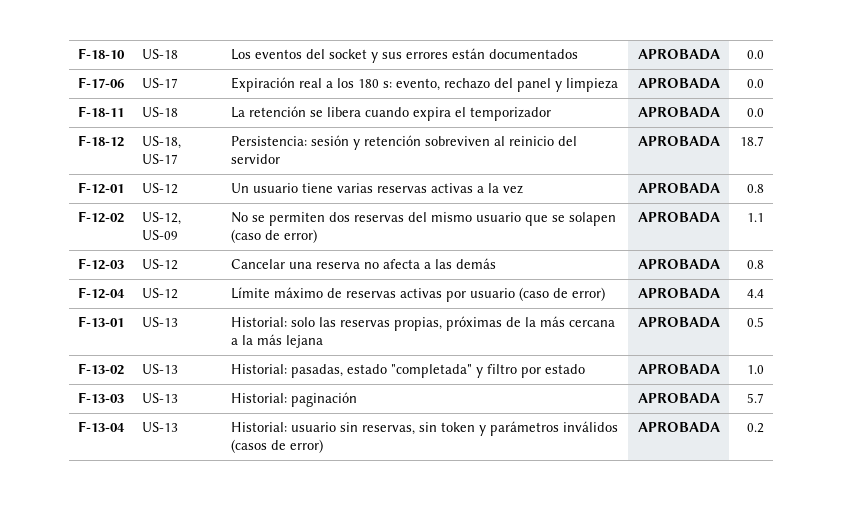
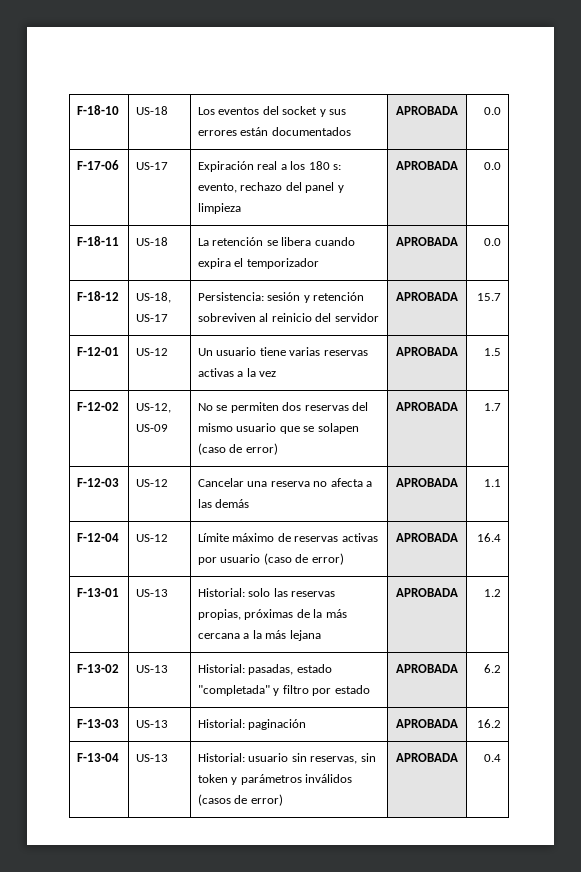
- F-18-12 | US-18, US-17 | Persistencia: sesión y retención sobreviven al reinicio del servidor | APROBADA | 18.7
+ F-18-12 | US-18, US-17 | Persistencia: sesión y retención sobreviven al reinicio del servidor | APROBADA | 15.7
- F-12-01 | US-12 | Un usuario tiene varias reservas activas a la vez | APROBADA | 0.8
+ F-12-01 | US-12 | Un usuario tiene varias reservas activas a la vez | APROBADA | 1.5
- F-12-02 | US-12, US-09 | No se permiten dos reservas del mismo usuario que se solapen (caso de error) | APROBADA | 1.1
+ F-12-02 | US-12, US-09 | No se permiten dos reservas del mismo usuario que se solapen (caso de error) | APROBADA | 1.7
- F-12-03 | US-12 | Cancelar una reserva no afecta a las demás | APROBADA | 0.8
+ F-12-03 | US-12 | Cancelar una reserva no afecta a las demás | APROBADA | 1.1
- F-12-04 | US-12 | Límite máximo de reservas activas por usuario (caso de error) | APROBADA | 4.4
+ F-12-04 | US-12 | Límite máximo de reservas activas por usuario (caso de error) | APROBADA | 16.4
- F-13-01 | US-13 | Historial: solo las reservas propias, próximas de la más cercana a la más lejana | APROBADA | 0.5
+ F-13-01 | US-13 | Historial: solo las reservas propias, próximas de la más cercana a la más lejana | APROBADA | 1.2
- F-13-02 | US-13 | Historial: pasadas, estado "completada" y filtro por estado | APROBADA | 1.0
+ F-13-02 | US-13 | Historial: pasadas, estado "completada" y filtro por estado | APROBADA | 6.2
- F-13-03 | US-13 | Historial: paginación | APROBADA | 5.7
+ F-13-03 | US-13 | Historial: paginación | APROBADA | 16.2
- F-13-04 | US-13 | Historial: usuario sin reservas, sin token y parámetros inválidos (casos de error) | APROBADA | 0.2
+ F-13-04 | US-13 | Historial: usuario sin reservas, sin token y parámetros inválidos (casos de error) | APROBADA | 0.4

